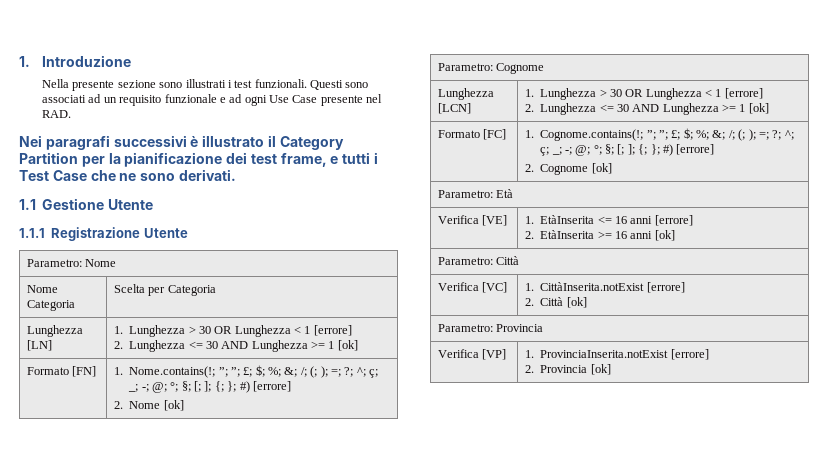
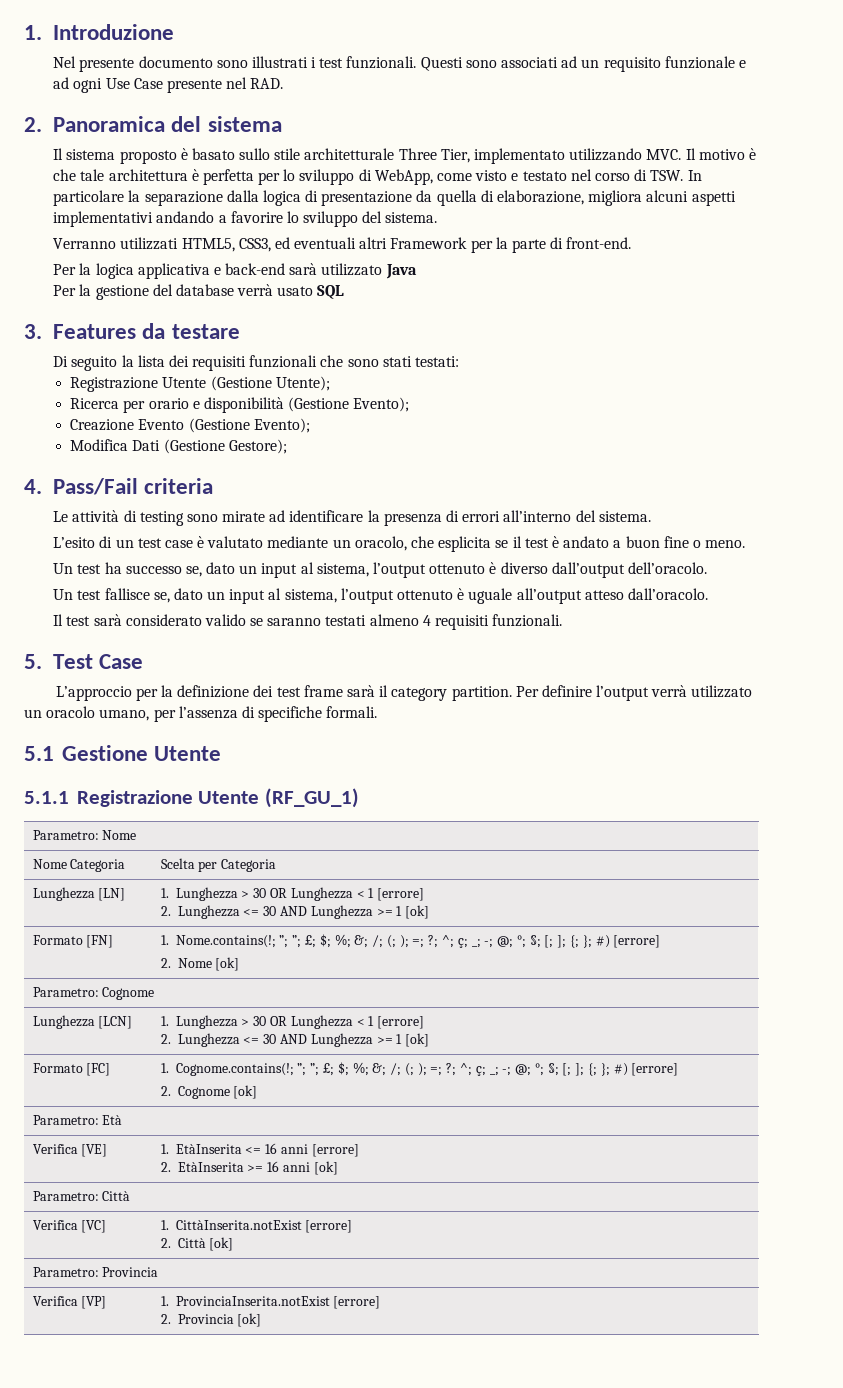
- Nella presente sezione sono illustrati i test funzionali.
+ Nel presente documento sono illustrati i test funzionali.
- Nei paragrafi successivi è illustrato il Category Partition per la pianificazione dei test frame, e tutti i Test Case che ne sono derivati.
- 1.1 Gestione Utente
+ 2. Panoramica del sistema
+ Il sistema proposto è basato sullo stile architetturale Three Tier, implementato utilizzando MVC. Il motivo è che tale architettura è perfetta per lo sviluppo di WebApp, come visto e testato nel corso di TSW. In particolare la separazione dalla logica di presentazione da quella di elaborazione, migliora alcuni aspetti implementativi andando a favorire lo sviluppo del sistema.
+ Verranno utilizzati HTML5, CSS3, ed eventuali altri Framework per la parte di front-end.
+ Per la logica applicativa e back-end sarà utilizzato Java
+ Per la gestione del database verrà usato SQL
+ 3. Features da testare
+ Di seguito la lista dei requisiti funzionali che sono stati testati:
+ Registrazione Utente (Gestione Utente);
+ Ricerca per orario e disponibilità (Gestione Evento);
+ Creazione Evento (Gestione Evento);
+ Modifica Dati (Gestione Gestore);
+ 4. Pass/Fail criteria
+ Le attività di testing sono mirate ad identificare la presenza di errori all’interno del sistema.
+ L’esito di un test case è valutato mediante un oracolo, che esplicita se il test è andato a buon fine o meno.
+ Un test ha successo se, dato un input al sistema, l’output ottenuto è diverso dall’output dell’oracolo.
+ Un test fallisce se, dato un input al sistema, l’output ottenuto è uguale all’output atteso dall’oracolo.
+ Il test sarà considerato valido se saranno testati almeno 4 requisiti funzionali.
+ 5. Test Case
+ L’approccio per la definizione dei test frame sarà il category partition. Per definire l’output verrà utilizzato un oracolo umano, per l’assenza di specifiche formali.
+ 5.1 Gestione Utente
- 1.1.1 Registrazione Utente
+ 5.1.1 Registrazione Utente (RF_GU_1)

